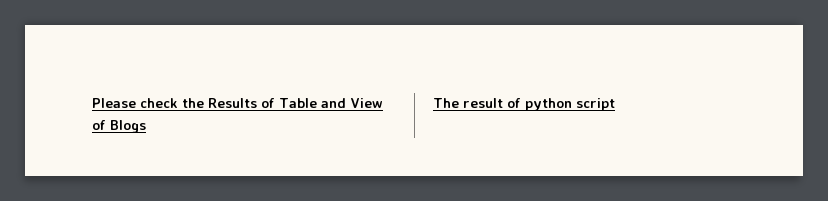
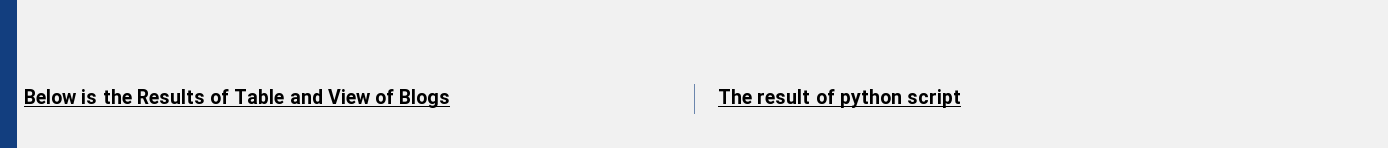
- Please check the Results of Table and View of Blogs
+ Below is the Results of Table and View of Blogs

